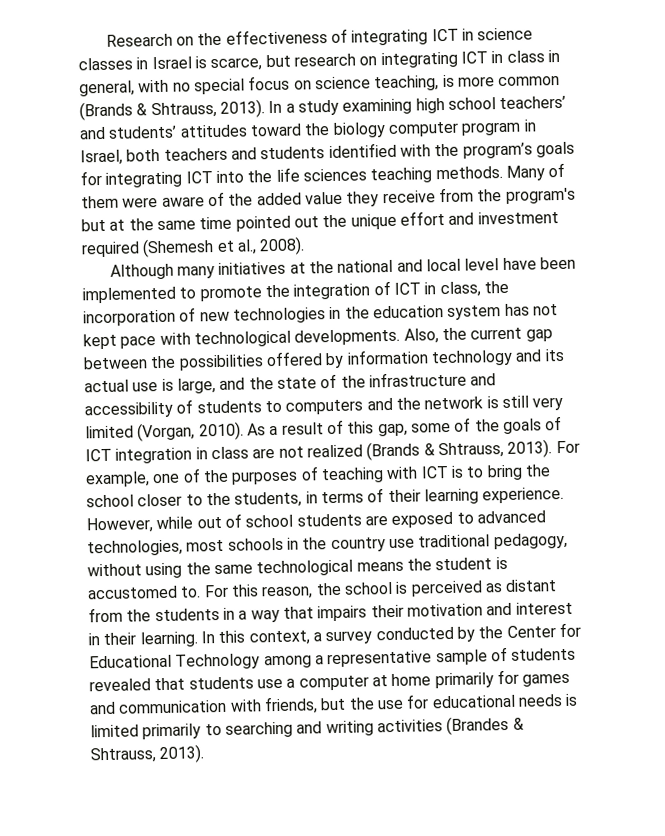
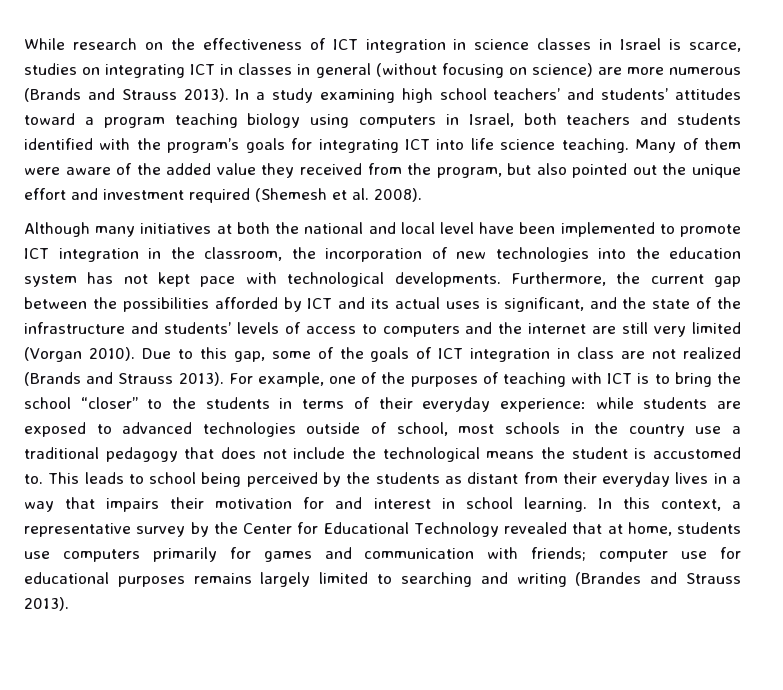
- Research on the effectiveness of integrating ICT in science classes in Israel is scarce, but research on integrating ICT in class in general, with no special focus on science teaching, is more common (Brands & Shtrauss, 2013).
+ While research on the effectiveness of ICT integration in science classes in Israel is scarce, studies on integrating ICT in classes in general (without focusing on science) are more numerous (Brands and Strauss 2013).
- In a study examining high school teachers’ and students’ attitudes toward the biology computer program in Israel, both teachers and students identified with the program’s goals for integrating ICT into the life sciences teaching methods.
+ In a study examining high school teachers’ and students’ attitudes toward a program teaching biology using computers in Israel, both teachers and students identified with the program’s goals for integrating ICT into life science teaching.
- Many of them were aware of the added value they receive from the program's but at the same time pointed out the unique effort and investment required (Shemesh et al., 2008).
+ Many of them were aware of the added value they received from the program, but also pointed out the unique effort and investment required (Shemesh et al. 2008).
- Although many initiatives at the national and local level have been implemented to promote the integration of ICT in class, the incorporation of new technologies in the education system has not kept pace with technological developments.
+ Although many initiatives at both the national and local level have been implemented to promote ICT integration in the classroom, the incorporation of new technologies into the education system has not kept pace with technological developments.
- Also, the current gap between the possibilities offered by information technology and its actual use is large, and the state of the infrastructure and accessibility of students to computers and the network is still very limited (Vorgan, 2010). As a result of this gap, some of the goals of ICT integration in class are not realized (Brands & Shtrauss, 2013).
+ Furthermore, the current gap between the possibilities afforded by ICT and its actual uses is significant, and the state of the infrastructure and students’ levels of access to computers and the internet are still very limited (Vorgan 2010). Due to this gap, some of the goals of ICT integration in class are not realized (Brands and Strauss 2013).
- For example, one of the purposes of teaching with ICT is to bring the school closer to the students, in terms of their learning experience. However, while out of school students are exposed to advanced technologies, most schools in the country use traditional pedagogy, without using the same technological means the student is accustomed to.
+ For example, one of the purposes of teaching with ICT is to bring the school “closer” to the students in terms of their everyday experience: while students are exposed to advanced technologies outside of school, most schools in the country use a traditional pedagogy that does not include the technological means the student is accustomed to.
- For this reason, the school is perceived as distant from the students in a way that impairs their motivation and interest in their learning.
+ This leads to school being perceived by the students as distant from their everyday lives in a way that impairs their motivation for and interest in school learning.
- In this context, a survey conducted by the Center for Educational Technology among a representative sample of students revealed that students use a computer at home primarily for games and communication with friends, but the use for educational needs is limited primarily to searching and writing activities (Brandes & Shtrauss, 2013).
+ In this context, a representative survey by the Center for Educational Technology revealed that at home, students use computers primarily for games and communication with friends; computer use for educational purposes remains largely limited to searching and writing (Brandes and Strauss 2013).

